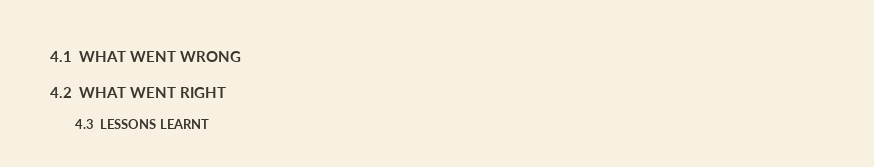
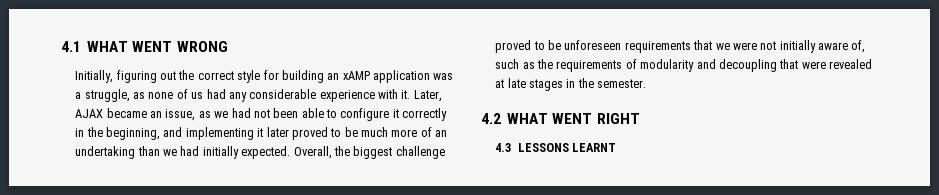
+ Initially, figuring out the correct style for building an xAMP application was a struggle, as none of us had any considerable experience with it. Later, AJAX became an issue, as we had not been able to configure it correctly in the beginning, and implementing it later proved to be much more of an undertaking than we had initially expected. Overall, the biggest challenge proved to be unforeseen requirements that we were not initially aware of, such as the requirements of modularity and decoupling that were revealed at late stages in the semester.

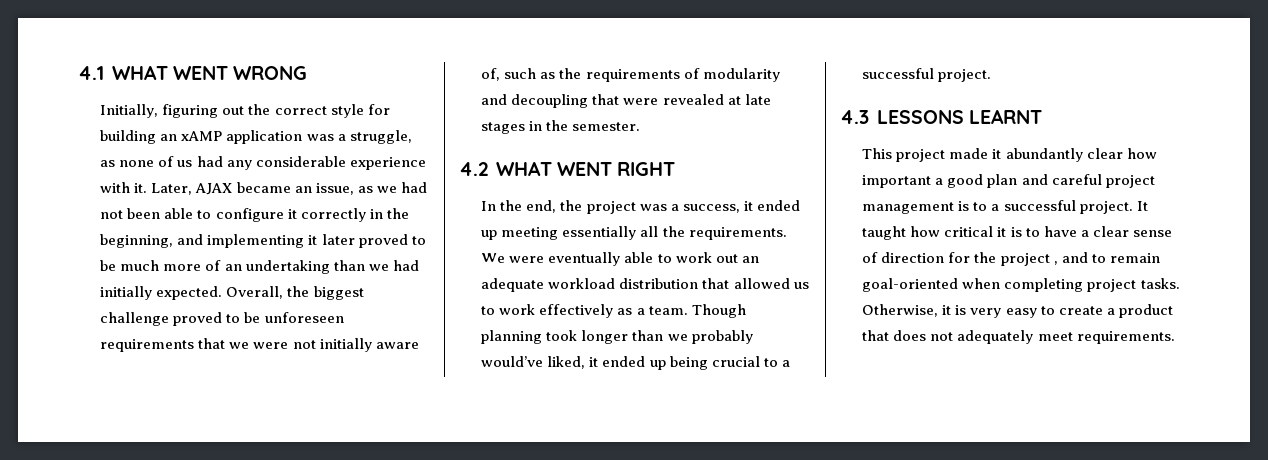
+ In the end, the project was a success, it ended up meeting essentially all the requirements. We were eventually able to work out an adequate workload distribution that allowed us to work effectively as a team. Though planning took longer than we probably would’ve liked, it ended up being crucial to a successful project.
  4.3 LESSONS LEARNT
+ This project made it abundantly clear how important a good plan and careful project management is to a successful project. It taught how critical it is to have a clear sense of direction for the project , and to remain goal-oriented when completing project tasks. Otherwise, it is very easy to create a product that does not adequately meet requirements.

